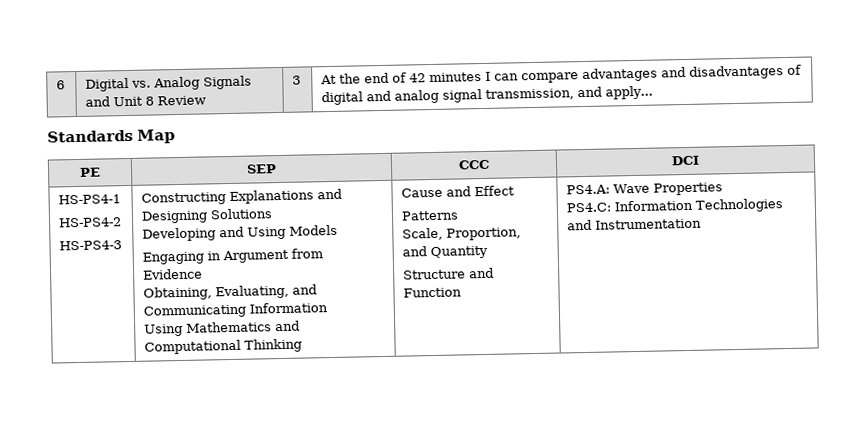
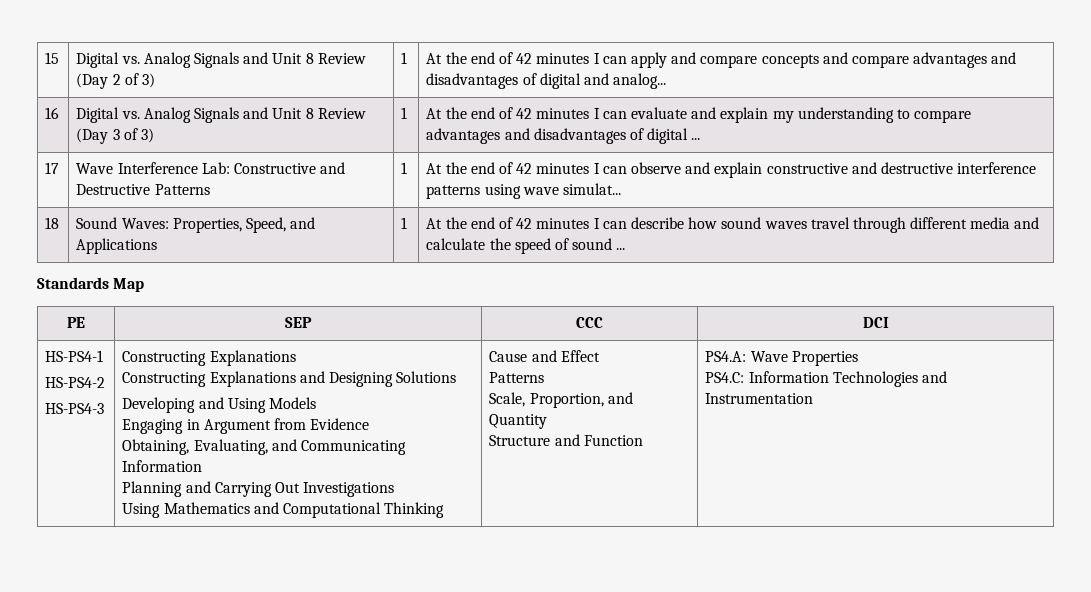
- 6 | Digital vs. Analog Signals and Unit 8 Review | 3 | At the end of 42 minutes I can compare advantages and disadvantages of digital and analog signal transmission, and apply...
+ 15 | Digital vs. Analog Signals and Unit 8 Review (Day 2 of 3) | 1 | At the end of 42 minutes I can apply and compare concepts and compare advantages and disadvantages of digital and analog...
+ 16 | Digital vs. Analog Signals and Unit 8 Review (Day 3 of 3) | 1 | At the end of 42 minutes I can evaluate and explain my understanding to compare advantages and disadvantages of digital ...
+ 17 | Wave Interference Lab: Constructive and Destructive Patterns | 1 | At the end of 42 minutes I can observe and explain constructive and destructive interference patterns using wave simulat...
+ 18 | Sound Waves: Properties, Speed, and Applications | 1 | At the end of 42 minutes I can describe how sound waves travel through different media and calculate the speed of sound ...
- HS-PS4-3 | Constructing Explanations and Designing Solutions
+ HS-PS4-3 | Constructing Explanations
+ Constructing Explanations and Designing Solutions
+ Planning and Carrying Out Investigations

